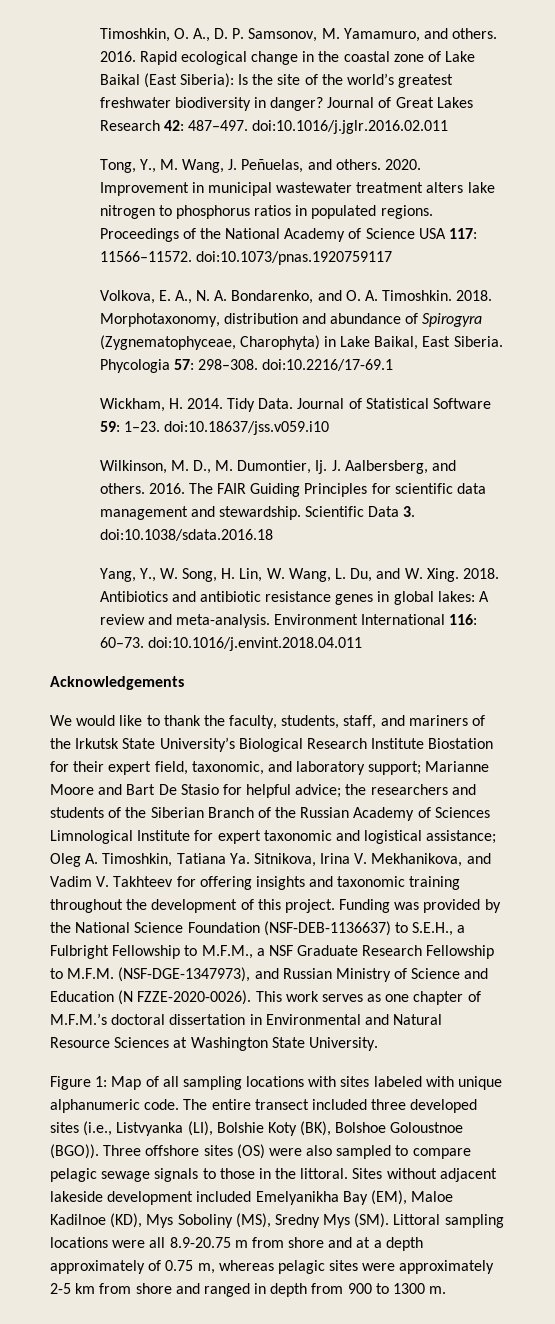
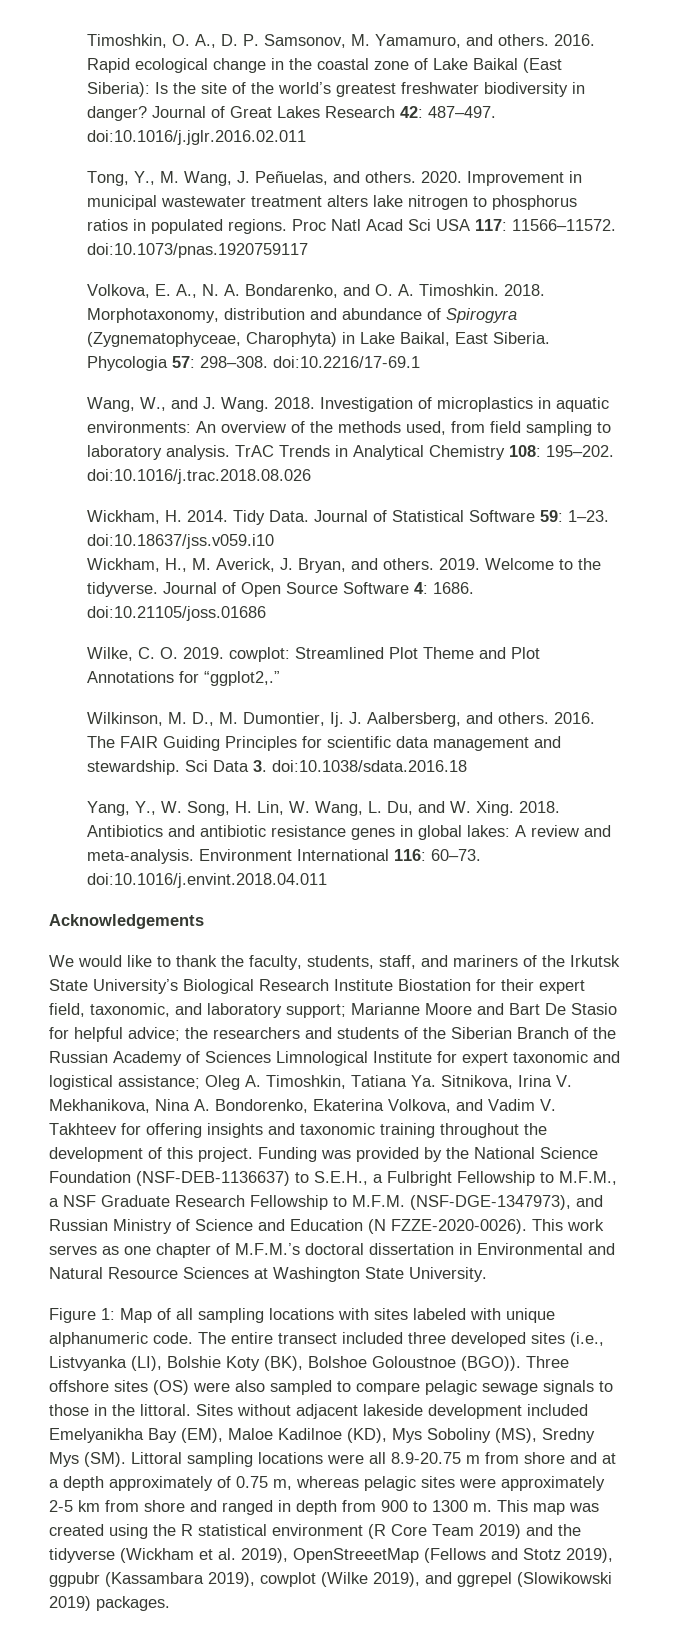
- Proceedings of the National Academy of Science USA 117: 11566–11572. doi:10.1073/pnas.1920759117
+ Proc Natl Acad Sci USA 117: 11566–11572. doi:10.1073/pnas.1920759117
+ Wang, W., and J. Wang. 2018. Investigation of microplastics in aquatic environments: An overview of the methods used, from field sampling to laboratory analysis. TrAC Trends in Analytical Chemistry 108: 195–202. doi:10.1016/j.trac.2018.08.026
+ Wickham, H., M. Averick, J. Bryan, and others. 2019. Welcome to the tidyverse. Journal of Open Source Software 4: 1686. doi:10.21105/joss.01686
+ Wilke, C. O. 2019. cowplot: Streamlined Plot Theme and Plot Annotations for “ggplot2,.”
- Scientific Data 3. doi:10.1038/sdata.2016.18
+ Sci Data 3. doi:10.1038/sdata.2016.18
- Oleg A. Timoshkin, Tatiana Ya. Sitnikova, Irina V. Mekhanikova, and Vadim V. Takhteev for offering insights and taxonomic training throughout the development of this project.
+ Oleg A. Timoshkin, Tatiana Ya. Sitnikova, Irina V. Mekhanikova, Nina A. Bondorenko, Ekaterina Volkova, and Vadim V. Takhteev for offering insights and taxonomic training throughout the development of this project.
+ This map was created using the R statistical environment (R Core Team 2019) and the tidyverse (Wickham et al. 2019), OpenStreeetMap (Fellows and Stotz 2019), ggpubr (Kassambara 2019), cowplot (Wilke 2019), and ggrepel (Slowikowski 2019) packages.

